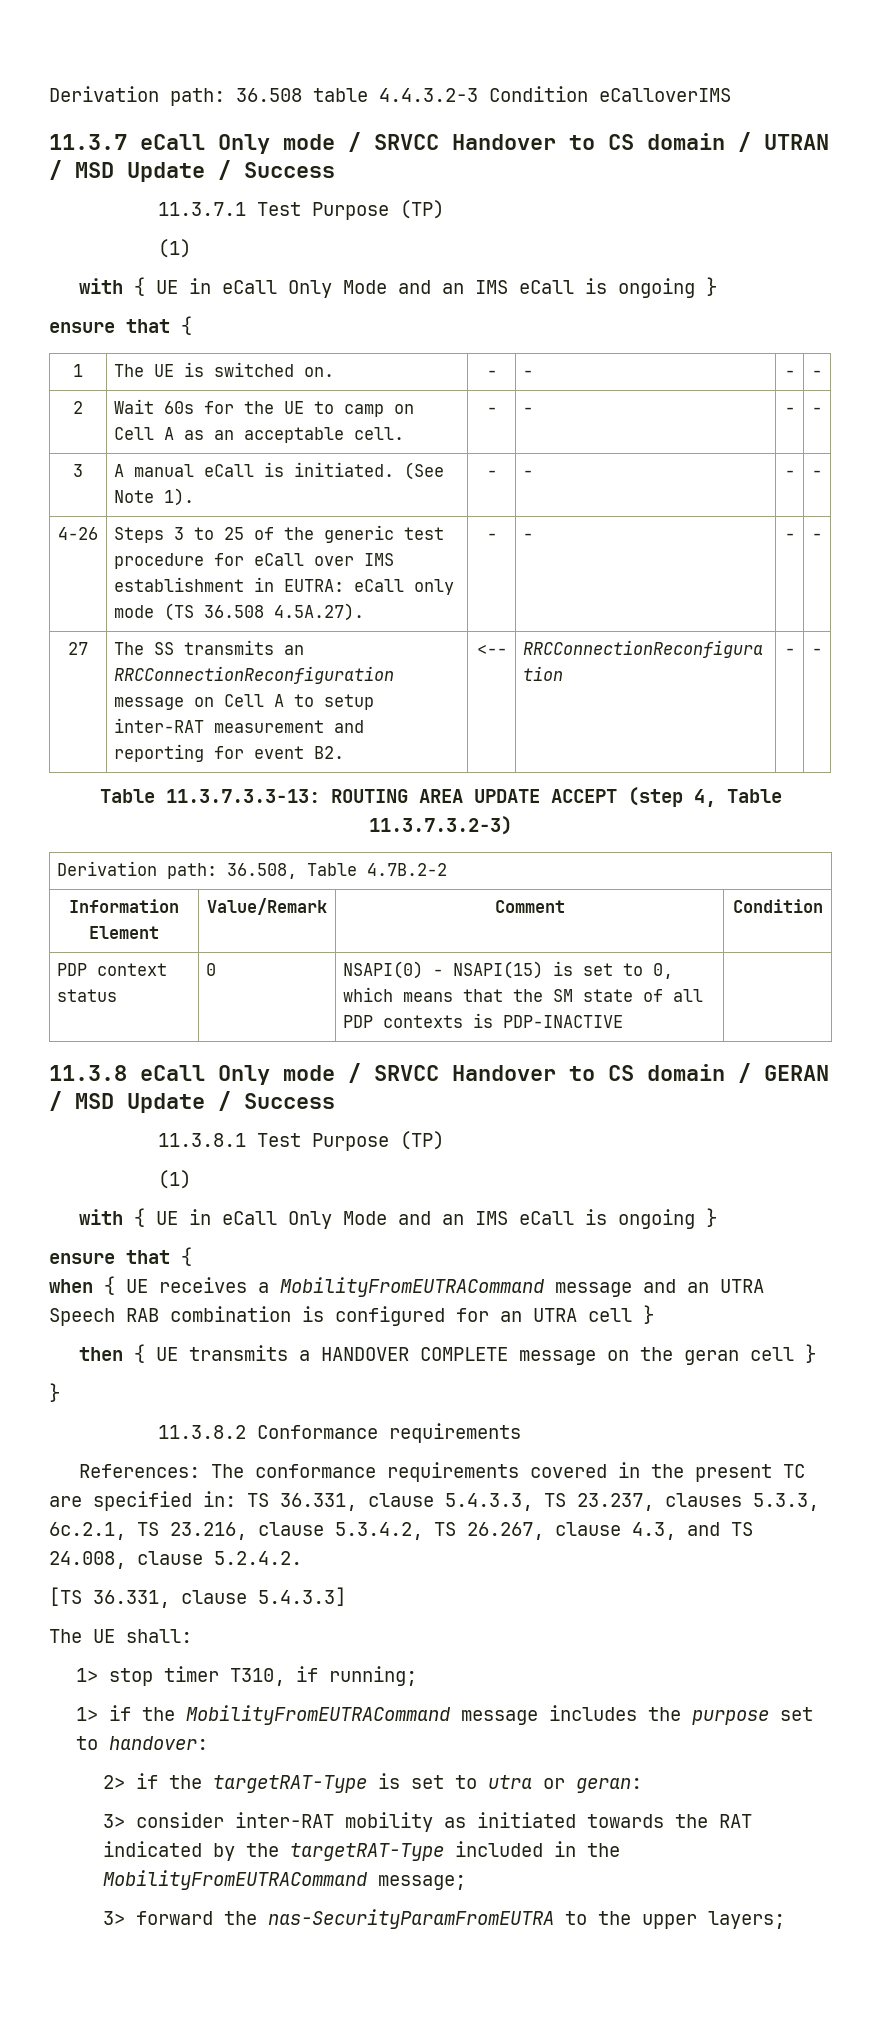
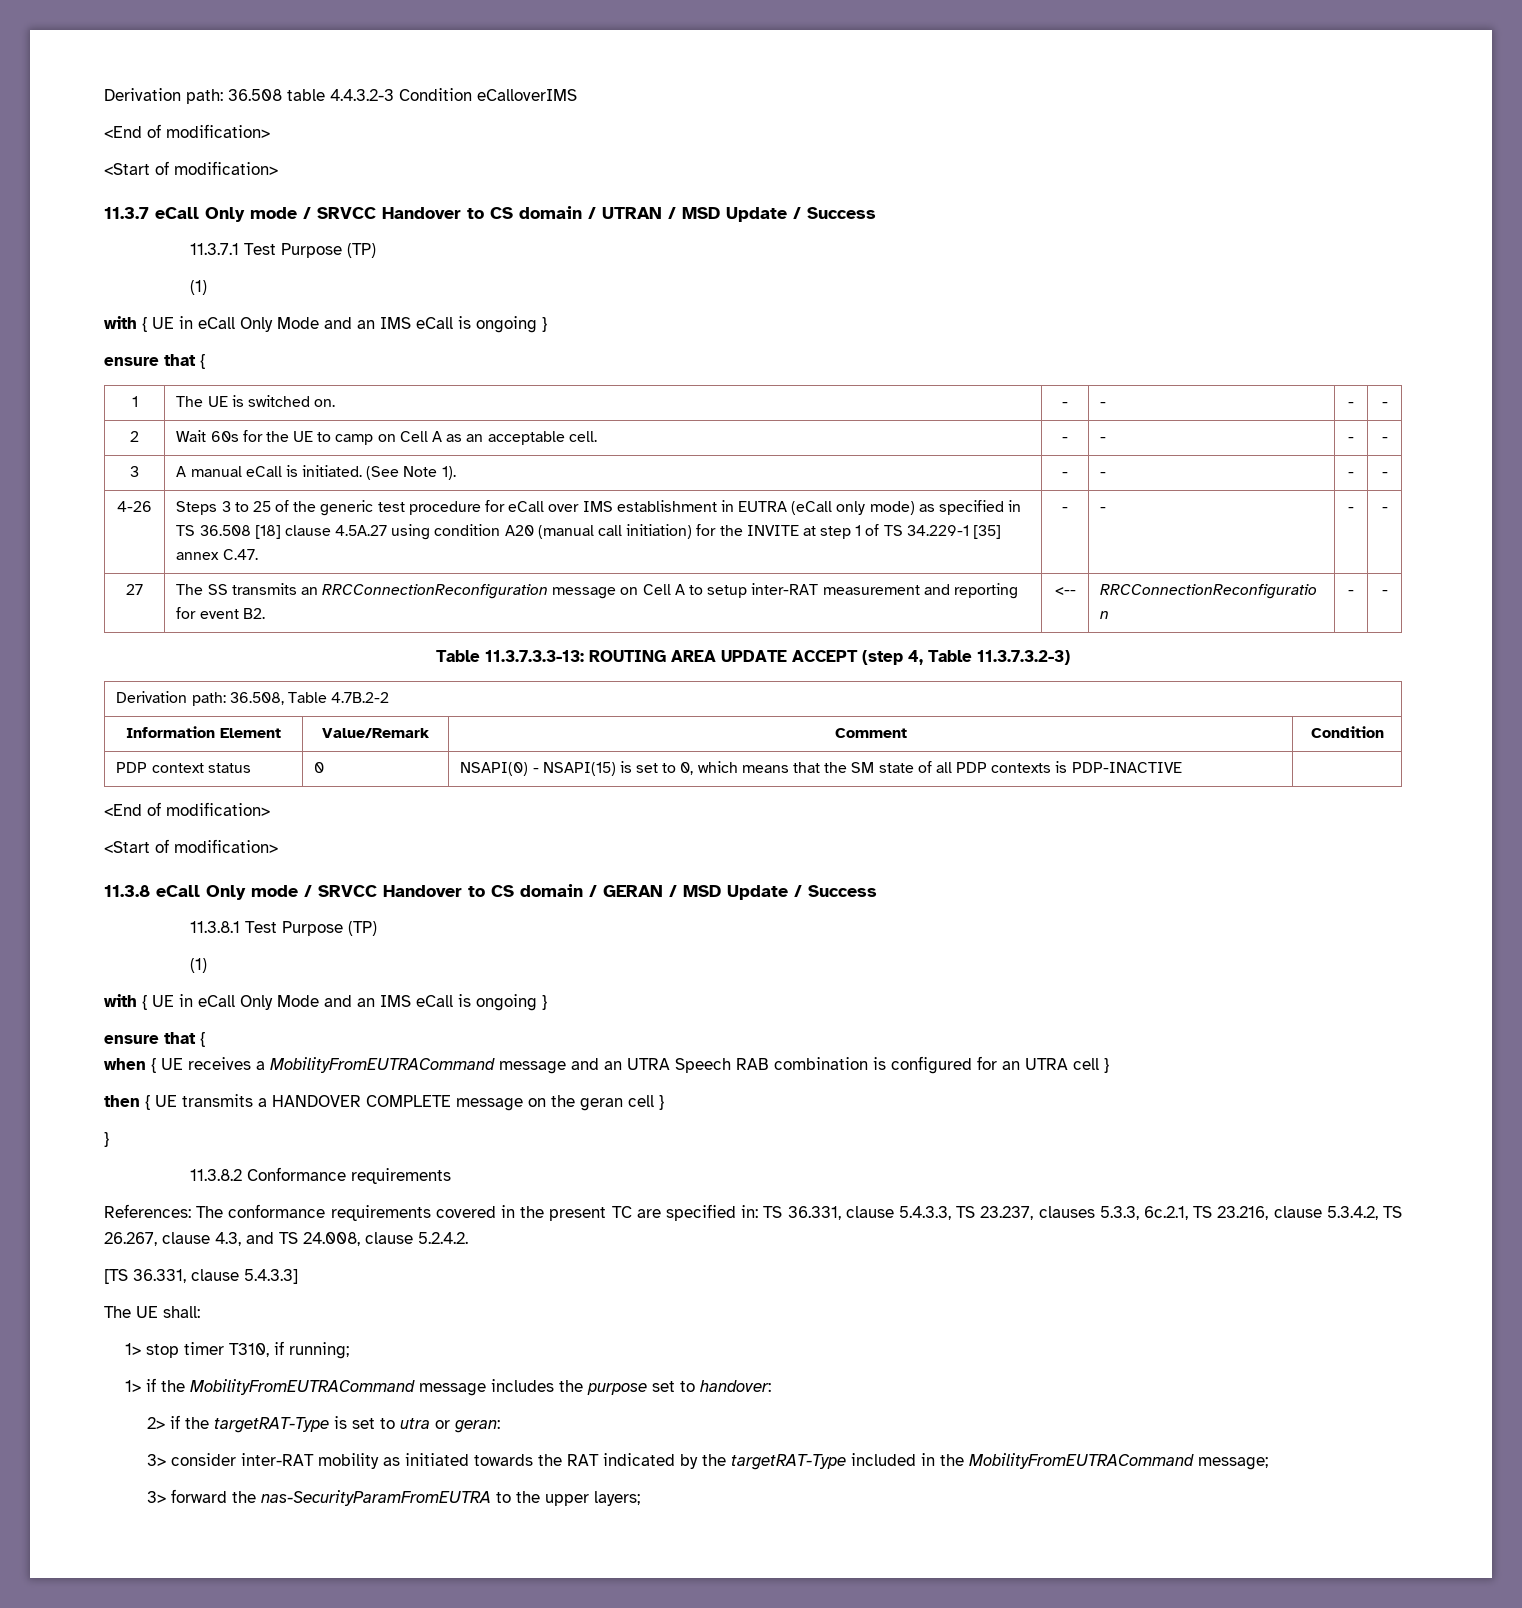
  Derivation path: 36.508 table 4.4.3.2-3 Condition eCalloverIMS
+ <End of modification>
+ <Start of modification>
- Steps 3 to 25 of the generic test procedure for eCall over IMS establishment in EUTRA: eCall only mode (TS 36.508 4.5A.27).
+ Steps 3 to 25 of the generic test procedure for eCall over IMS establishment in EUTRA (eCall only mode) as specified in TS 36.508 [18] clause 4.5A.27 using condition A20 (manual call initiation) for the INVITE at step 1 of TS 34.229-1 [35] annex C.47.
  PDP context status | 0 | NSAPI(0) - NSAPI(15) is set to 0, which means that the SM state of all PDP contexts is PDP-INACTIVE |
+ <End of modification>
+ <Start of modification>

